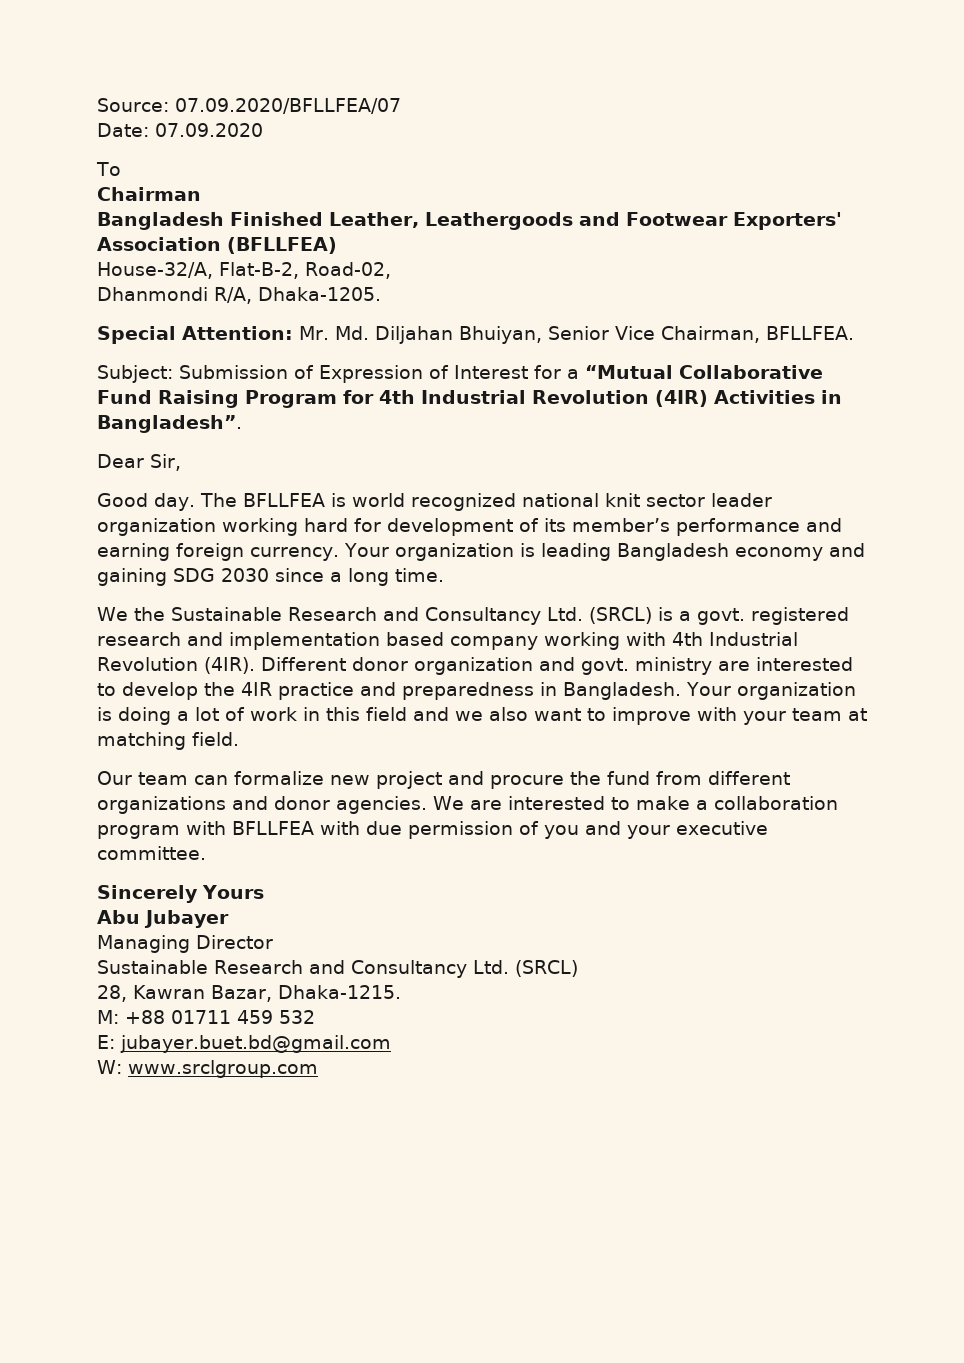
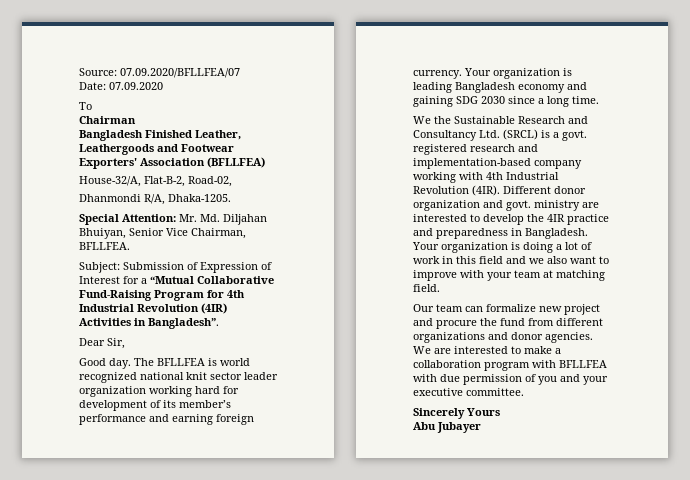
- Subject: Submission of Expression of Interest for a “Mutual Collaborative Fund Raising Program for 4th Industrial Revolution (4IR) Activities in Bangladesh”.
+ Subject: Submission of Expression of Interest for a “Mutual Collaborative Fund-Raising Program for 4th Industrial Revolution (4IR) Activities in Bangladesh”.
- We the Sustainable Research and Consultancy Ltd. (SRCL) is a govt. registered research and implementation based company working with 4th Industrial Revolution (4IR).
+ We the Sustainable Research and Consultancy Ltd. (SRCL) is a govt. registered research and implementation-based company working with 4th Industrial Revolution (4IR).
- Managing Director
- Sustainable Research and Consultancy Ltd. (SRCL)
- 28, Kawran Bazar, Dhaka-1215.
- M: +88 01711 459 532
- E: jubayer.buet.bd@gmail.com
- W: www.srclgroup.com

